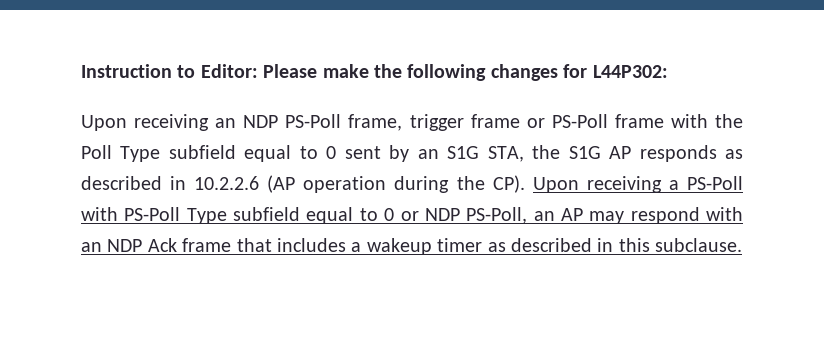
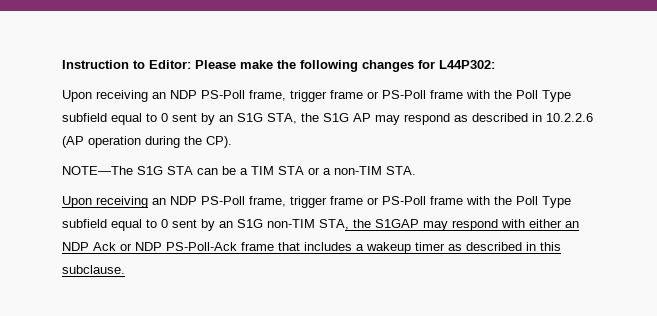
- Upon receiving an NDP PS-Poll frame, trigger frame or PS-Poll frame with the Poll Type subfield equal to 0 sent by an S1G STA, the S1G AP responds as described in 10.2.2.6 (AP operation during the CP). Upon receiving a PS-Poll with PS-Poll Type subfield equal to 0 or NDP PS-Poll, an AP may respond with an NDP Ack frame that includes a wakeup timer as described in this subclause.
+ Upon receiving an NDP PS-Poll frame, trigger frame or PS-Poll frame with the Poll Type subfield equal to 0 sent by an S1G STA, the S1G AP may respond as described in 10.2.2.6 (AP operation during the CP).
+ NOTE—The S1G STA can be a TIM STA or a non-TIM STA.
+ Upon receiving an NDP PS-Poll frame, trigger frame or PS-Poll frame with the Poll Type subfield equal to 0 sent by an S1G non-TIM STA, the S1GAP may respond with either an NDP Ack or NDP PS-Poll-Ack frame that includes a wakeup timer as described in this subclause.

